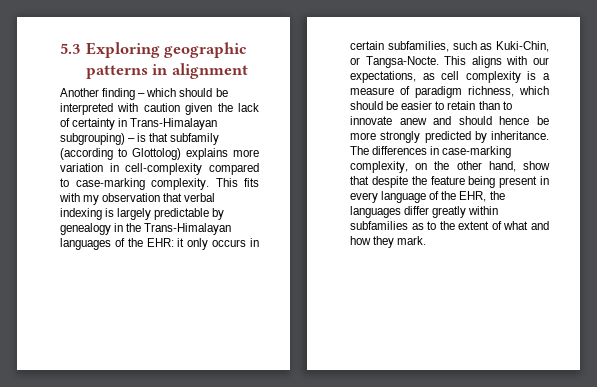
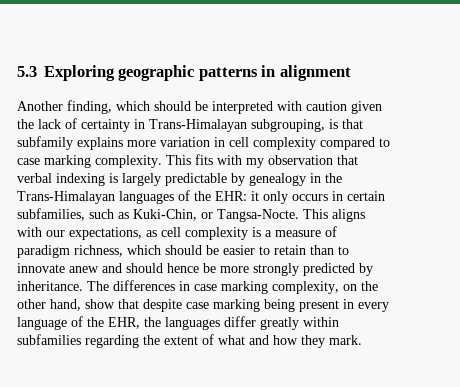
- Another finding – which should be interpreted with caution given the lack of certainty in Trans-Himalayan subgrouping) – is that subfamily (according to Glottolog) explains more variation in cell-complexity compared to case-marking complexity.
+ Another finding, which should be interpreted with caution given the lack of certainty in Trans-Himalayan subgrouping, is that subfamily explains more variation in cell complexity compared to case marking complexity.
- The differences in case-marking complexity, on the other hand, show that despite the feature being present in every language of the EHR, the languages differ greatly within subfamilies as to the extent of what and how they mark.
+ The differences in case marking complexity, on the other hand, show that despite case marking being present in every language of the EHR, the languages differ greatly within subfamilies regarding the extent of what and how they mark.

